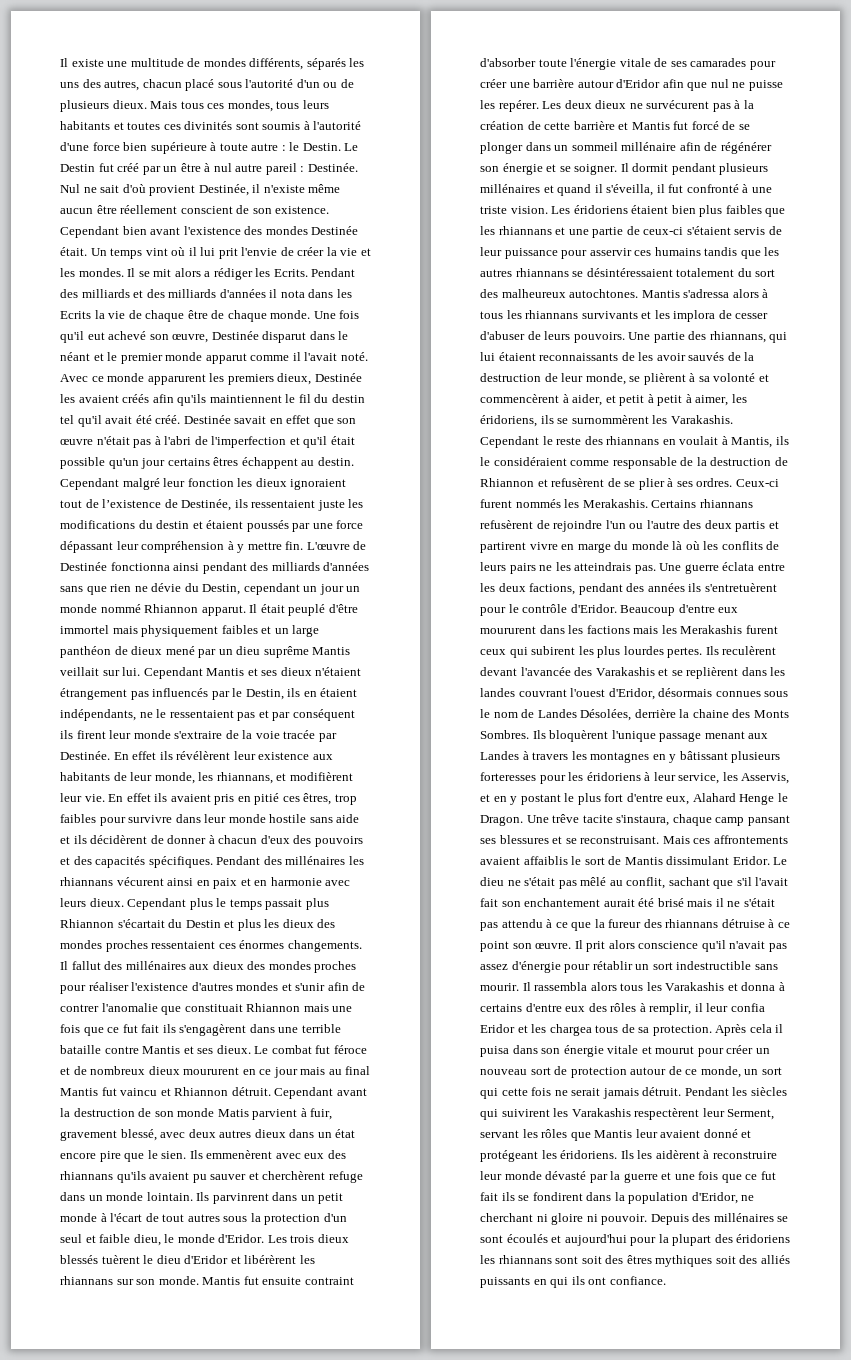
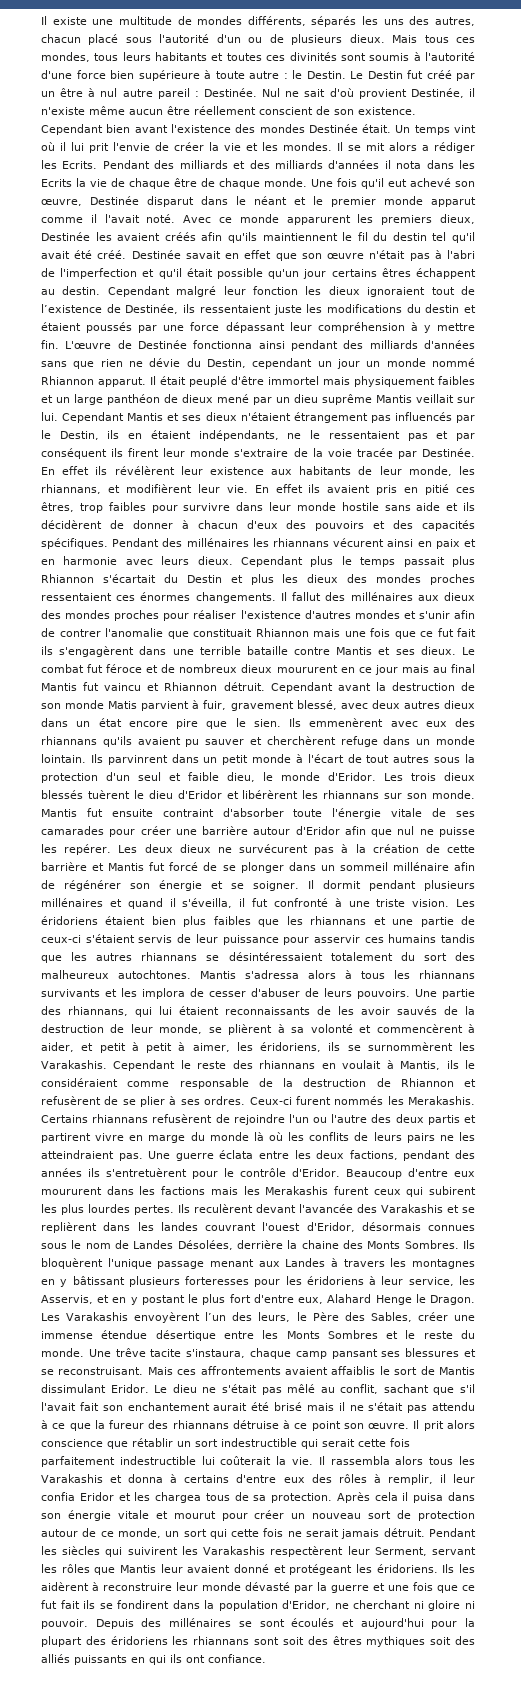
- Certains rhiannans refusèrent de rejoindre l'un ou l'autre des deux partis et partirent vivre en marge du monde là où les conflits de leurs pairs ne les atteindrais pas.
+ Certains rhiannans refusèrent de rejoindre l'un ou l'autre des deux partis et partirent vivre en marge du monde là où les conflits de leurs pairs ne les atteindraient pas.
+ Les Varakashis envoyèrent l’un des leurs, le Père des Sables, créer une immense étendue désertique entre les Monts Sombres et le reste du monde.
- Il prit alors conscience qu'il n'avait pas assez d'énergie pour rétablir un sort indestructible sans mourir.
+ Il prit alors conscience que rétablir un sort indestructible qui serait cette fois parfaitement indestructible lui coûterait la vie.

